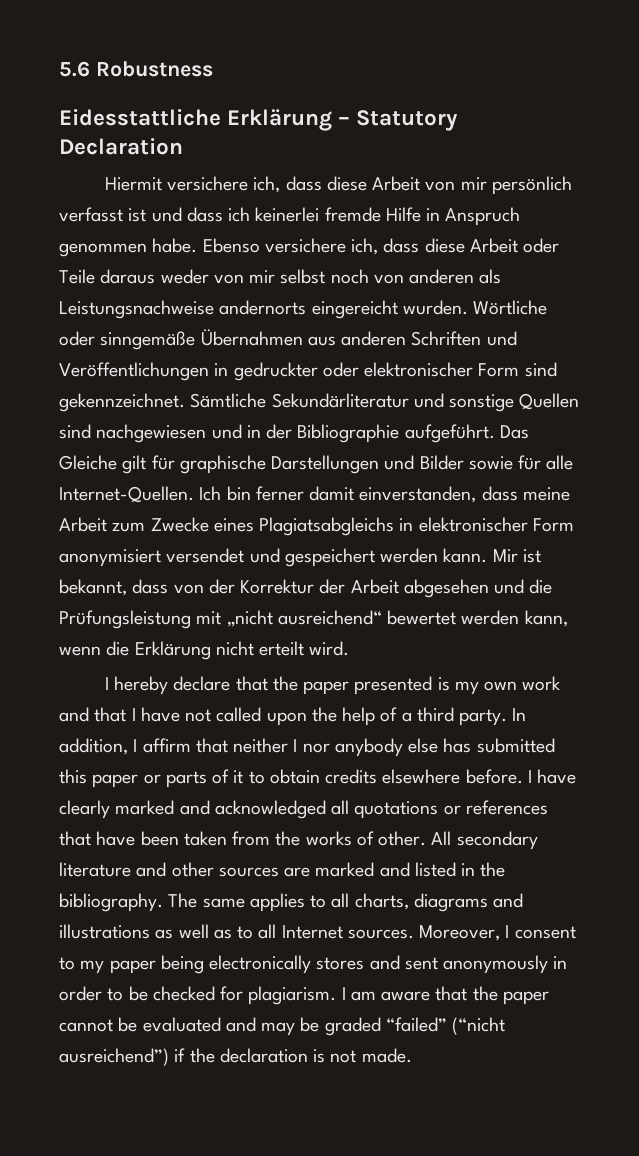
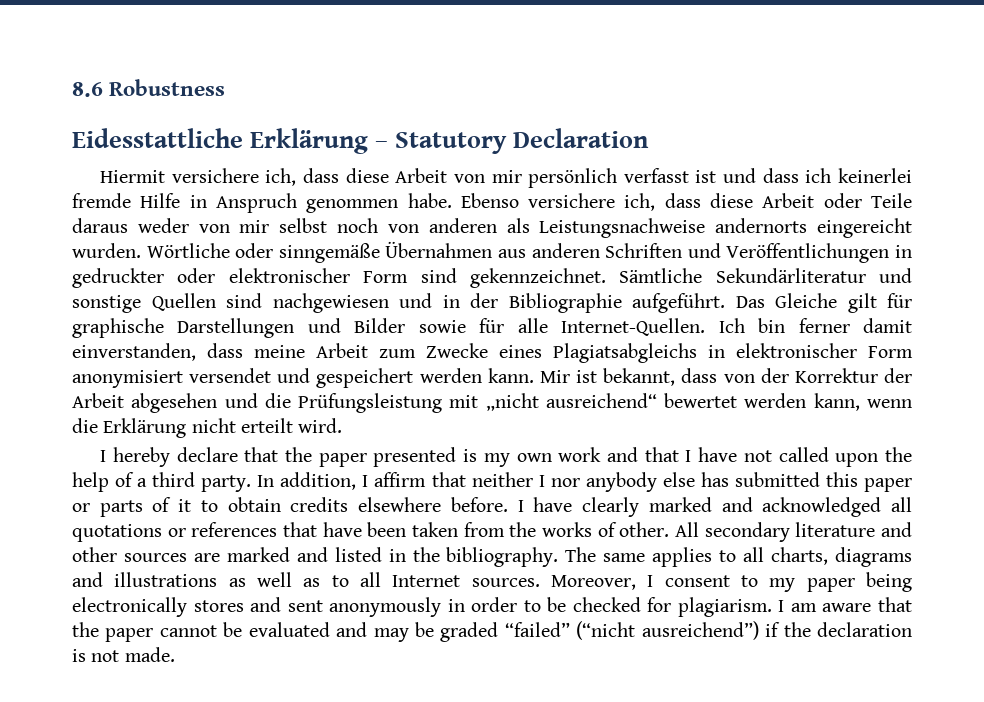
- 5.6 Robustness
+ 8.6 Robustness

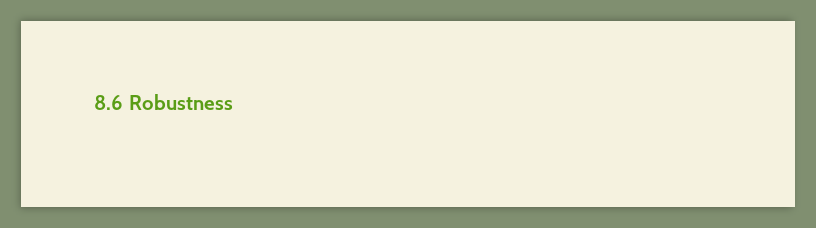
- Eidesstattliche Erklärung – Statutory Declaration
- Hiermit versichere ich, dass diese Arbeit von mir persönlich verfasst ist und dass ich keinerlei fremde Hilfe in Anspruch genommen habe. Ebenso versichere ich, dass diese Arbeit oder Teile daraus weder von mir selbst noch von anderen als Leistungsnachweise andernorts eingereicht wurden. Wörtliche oder sinngemäße Übernahmen aus anderen Schriften und Veröffentlichungen in gedruckter oder elektronischer Form sind gekennzeichnet. Sämtliche Sekundärliteratur und sonstige Quellen sind nachgewiesen und in der Bibliographie aufgeführt. Das Gleiche gilt für graphische Darstellungen und Bilder sowie für alle Internet-Quellen. Ich bin ferner damit einverstanden, dass meine Arbeit zum Zwecke eines Plagiatsabgleichs in elektronischer Form anonymisiert versendet und gespeichert werden kann. Mir ist bekannt, dass von der Korrektur der Arbeit abgesehen und die Prüfungsleistung mit „nicht ausreichend“ bewertet werden kann, wenn die Erklärung nicht erteilt wird.
- I hereby declare that the paper presented is my own work and that I have not called upon the help of a third party. In addition, I affirm that neither I nor anybody else has submitted this paper or parts of it to obtain credits elsewhere before. I have clearly marked and acknowledged all quotations or references that have been taken from the works of other. All secondary literature and other sources are marked and listed in the bibliography. The same applies to all charts, diagrams and illustrations as well as to all Internet sources. Moreover, I consent to my paper being electronically stores and sent anonymously in order to be checked for plagiarism. I am aware that the paper cannot be evaluated and may be graded “failed” (“nicht ausreichend”) if the declaration is not made.

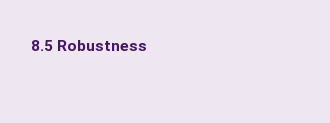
- 8.6 Robustness
+ 8.5 Robustness

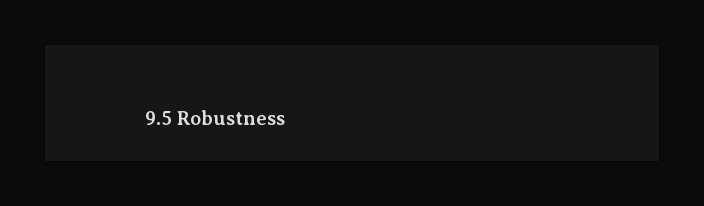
- 8.5 Robustness
+ 9.5 Robustness

